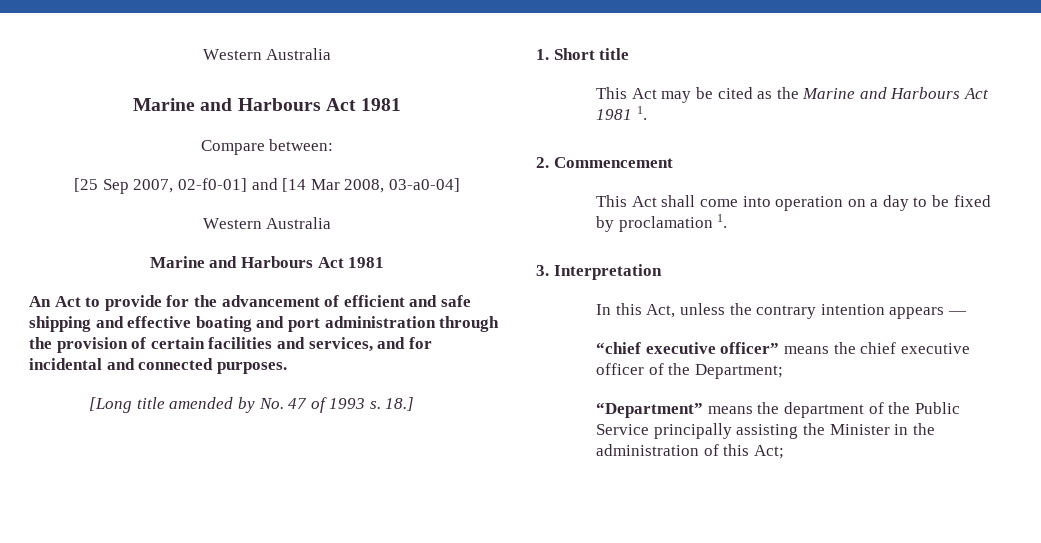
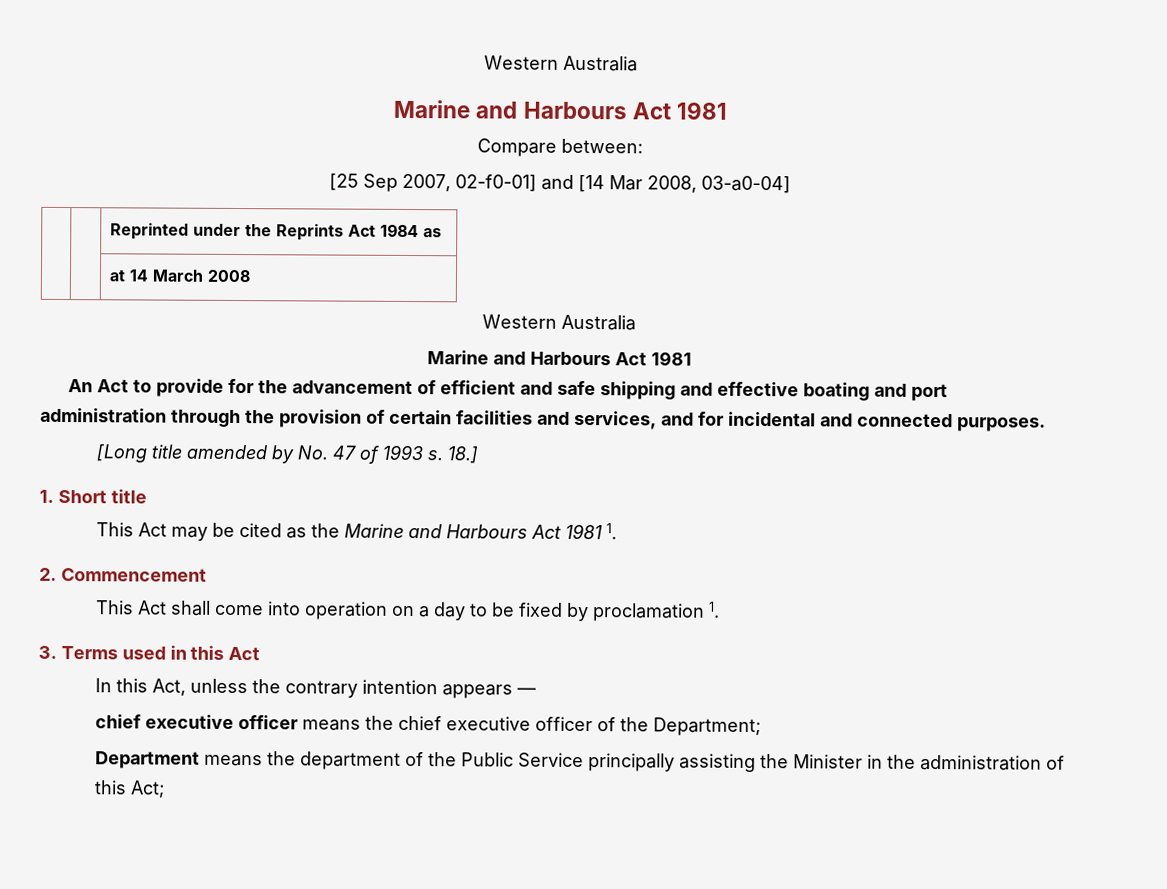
+ | | Reprinted under the Reprints Act 1984 as
+ | | at 14 March 2008
- 3. Interpretation
+ 3. Terms used in this Act
- “chief executive officer” means the chief executive officer of the Department;
+ chief executive officer means the chief executive officer of the Department;
- “Department” means the department of the Public Service principally assisting the Minister in the administration of this Act;
+ Department means the department of the Public Service principally assisting the Minister in the administration of this Act;

